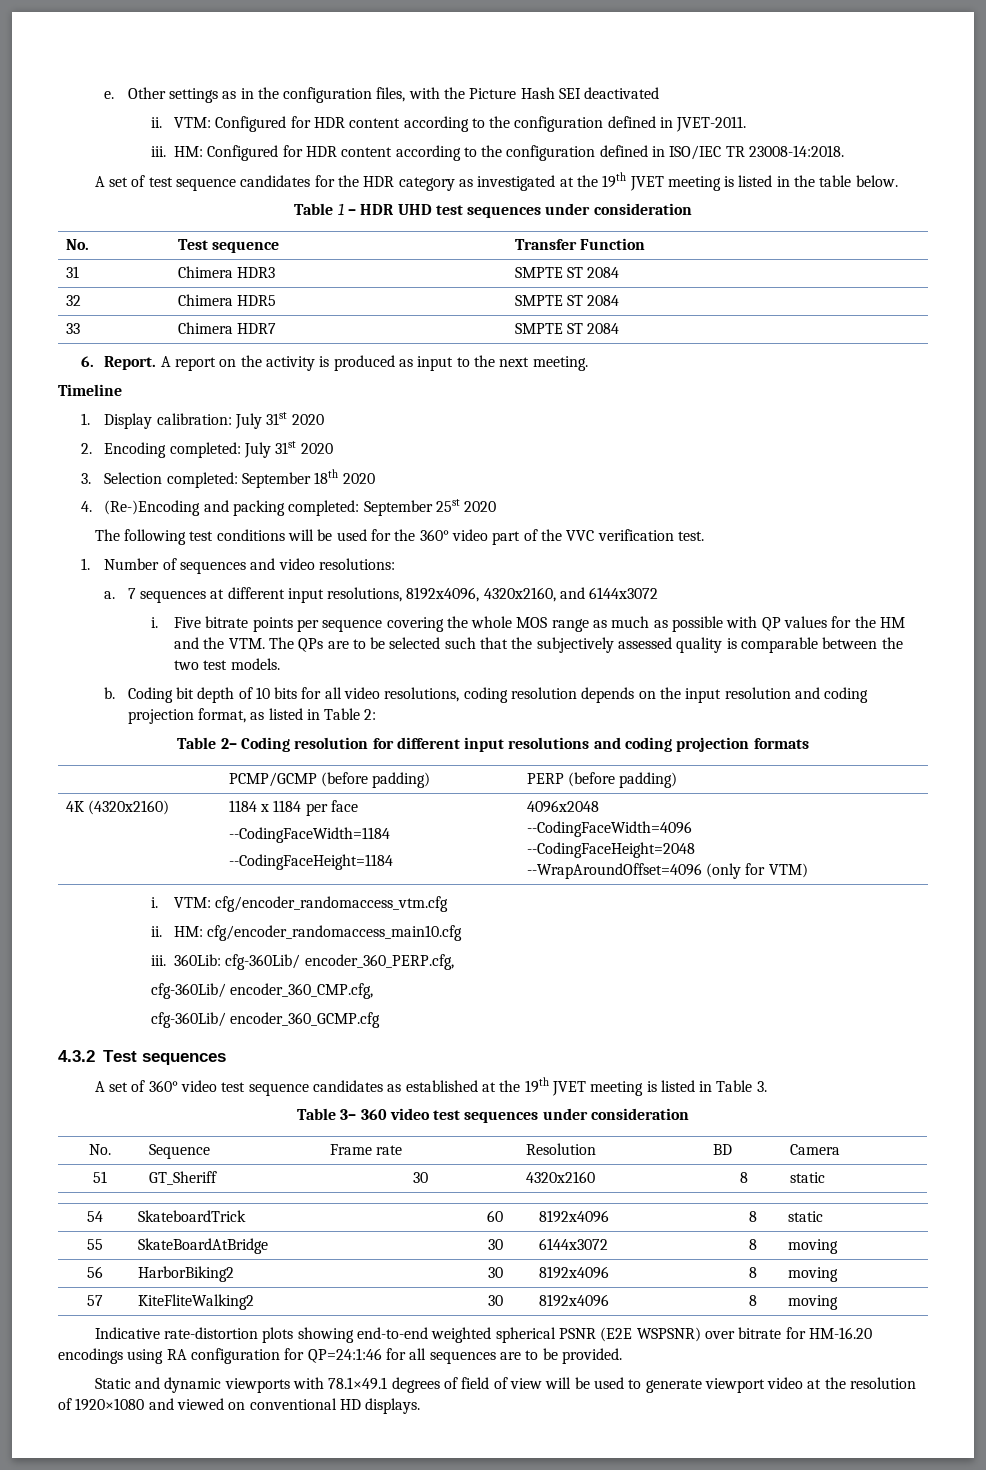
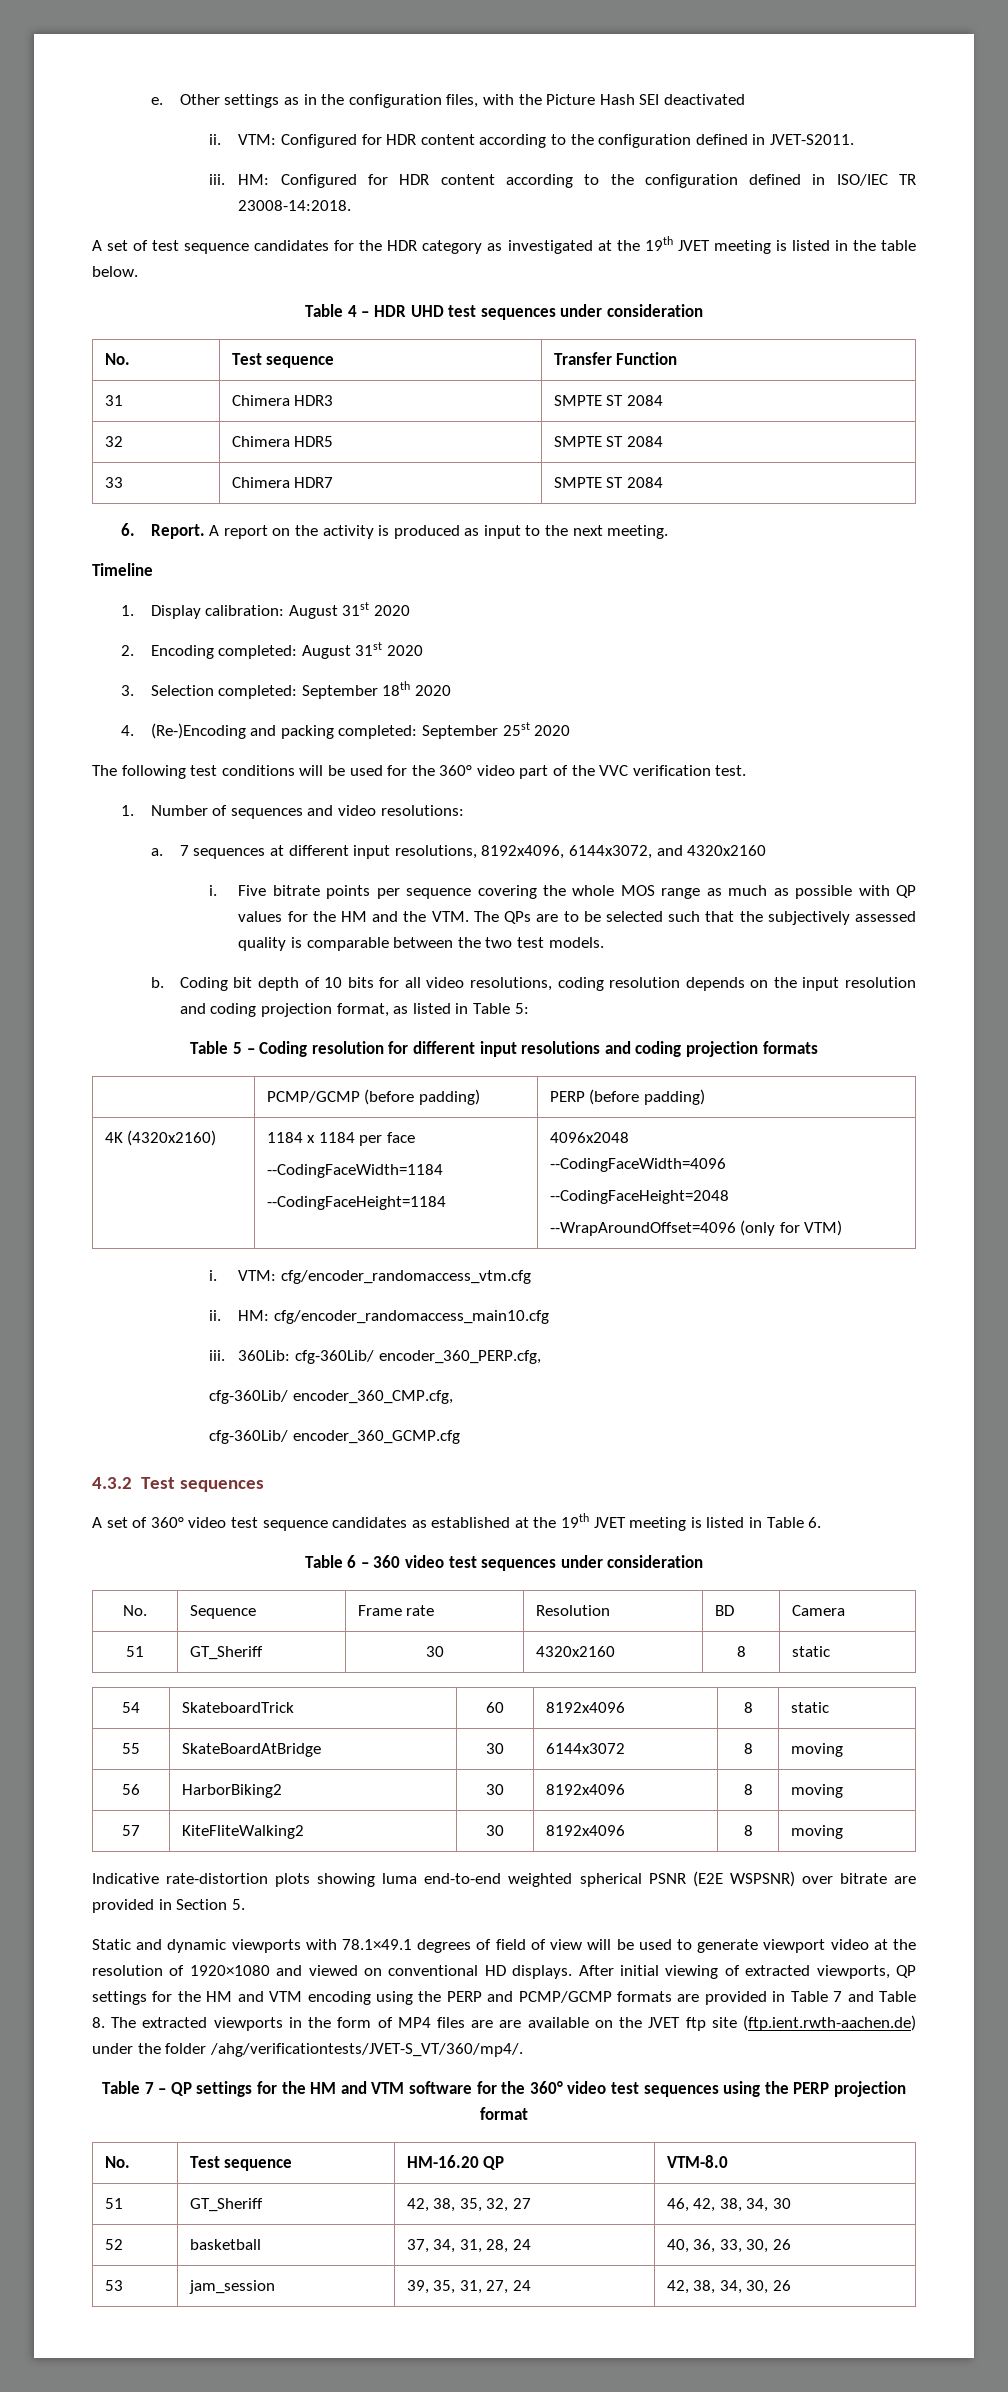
- VTM: Configured for HDR content according to the configuration defined in JVET-2011.
+ VTM: Configured for HDR content according to the configuration defined in JVET-S2011.
- Table 1 – HDR UHD test sequences under consideration
+ Table 4 – HDR UHD test sequences under consideration
- 1. Display calibration: July 31st 2020
+ 1. Display calibration: August 31st 2020
- 2. Encoding completed: July 31st 2020
+ 2. Encoding completed: August 31st 2020
- 7 sequences at different input resolutions, 8192x4096, 4320x2160, and 6144x3072
+ 7 sequences at different input resolutions, 8192x4096, 6144x3072, and 4320x2160
- Coding bit depth of 10 bits for all video resolutions, coding resolution depends on the input resolution and coding projection format, as listed in Table 2:
- Table 2– Coding resolution for different input resolutions and coding projection formats
+ Coding bit depth of 10 bits for all video resolutions, coding resolution depends on the input resolution and coding projection format, as listed in Table 5:
+ Table 5 – Coding resolution for different input resolutions and coding projection formats
- A set of 360° video test sequence candidates as established at the 19th JVET meeting is listed in Table 3.
- Table 3– 360 video test sequences under consideration
+ A set of 360° video test sequence candidates as established at the 19th JVET meeting is listed in Table 6.
+ Table 6 – 360 video test sequences under consideration
- Indicative rate-distortion plots showing end-to-end weighted spherical PSNR (E2E WSPSNR) over bitrate for HM-16.20 encodings using RA configuration for QP=24:1:46 for all sequences are to be provided.
+ Indicative rate-distortion plots showing luma end-to-end weighted spherical PSNR (E2E WSPSNR) over bitrate are provided in Section 5.
+ After initial viewing of extracted viewports, QP settings for the HM and VTM encoding using the PERP and PCMP/GCMP formats are provided in Table 7 and Table 8. The extracted viewports in the form of MP4 files are are available on the JVET ftp site (ftp.ient.rwth-aachen.de) under the folder /ahg/verificationtests/JVET-S_VT/360/mp4/.
+ Table 7 – QP settings for the HM and VTM software for the 360° video test sequences using the PERP projection format
+ No. | Test sequence | HM-16.20 QP | VTM-8.0
+ 51 | GT_Sheriff | 42, 38, 35, 32, 27 | 46, 42, 38, 34, 30
+ 52 | basketball | 37, 34, 31, 28, 24 | 40, 36, 33, 30, 26
+ 53 | jam_session | 39, 35, 31, 27, 24 | 42, 38, 34, 30, 26

